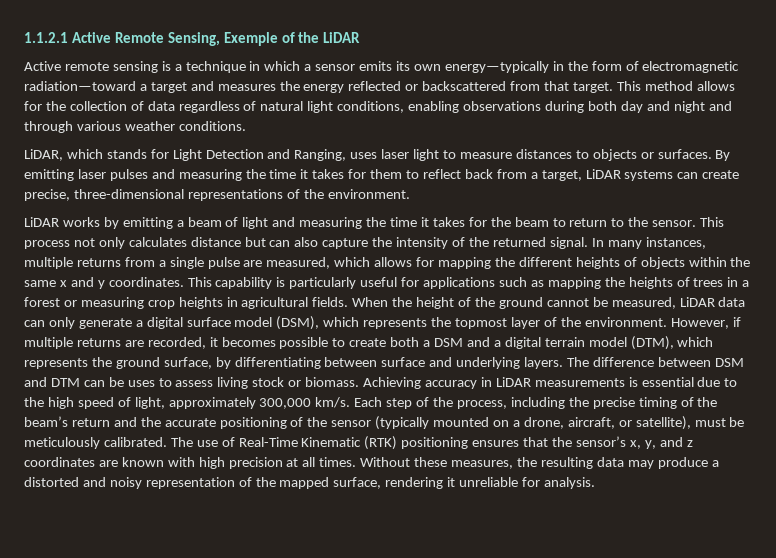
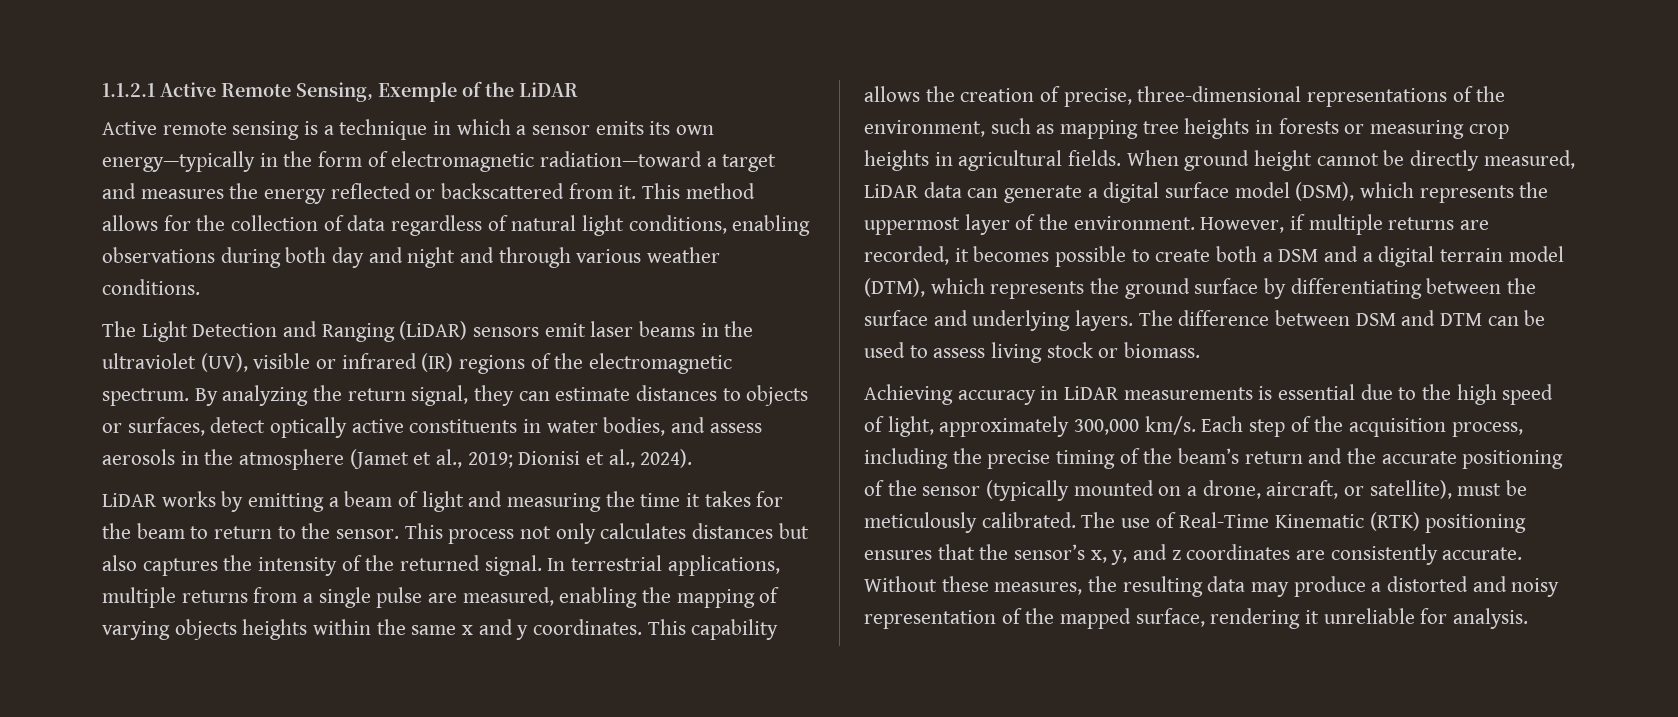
- Active remote sensing is a technique in which a sensor emits its own energy—typically in the form of electromagnetic radiation—toward a target and measures the energy reflected or backscattered from that target.
+ Active remote sensing is a technique in which a sensor emits its own energy—typically in the form of electromagnetic radiation—toward a target and measures the energy reflected or backscattered from it.
- LiDAR, which stands for Light Detection and Ranging, uses laser light to measure distances to objects or surfaces. By emitting laser pulses and measuring the time it takes for them to reflect back from a target, LiDAR systems can create precise, three-dimensional representations of the environment.
+ The Light Detection and Ranging (LiDAR) sensors emit laser beams in the ultraviolet (UV), visible or infrared (IR) regions of the electromagnetic spectrum. By analyzing the return signal, they can estimate distances to objects or surfaces, detect optically active constituents in water bodies, and assess aerosols in the atmosphere (Jamet et al., 2019; Dionisi et al., 2024).
- This process not only calculates distance but can also capture the intensity of the returned signal.
+ This process not only calculates distances but also captures the intensity of the returned signal.
- In many instances, multiple returns from a single pulse are measured, which allows for mapping the different heights of objects within the same x and y coordinates.
+ In terrestrial applications, multiple returns from a single pulse are measured, enabling the mapping of varying objects heights within the same x and y coordinates.
- This capability is particularly useful for applications such as mapping the heights of trees in a forest or measuring crop heights in agricultural fields.
+ This capability allows the creation of precise, three-dimensional representations of the environment, such as mapping tree heights in forests or measuring crop heights in agricultural fields.
- When the height of the ground cannot be measured, LiDAR data can only generate a digital surface model (DSM), which represents the topmost layer of the environment.
+ When ground height cannot be directly measured, LiDAR data can generate a digital surface model (DSM), which represents the uppermost layer of the environment.
- However, if multiple returns are recorded, it becomes possible to create both a DSM and a digital terrain model (DTM), which represents the ground surface, by differentiating between surface and underlying layers.
+ However, if multiple returns are recorded, it becomes possible to create both a DSM and a digital terrain model (DTM), which represents the ground surface by differentiating between the surface and underlying layers.
- The difference between DSM and DTM can be uses to assess living stock or biomass. Achieving accuracy in LiDAR measurements is essential due to the high speed of light, approximately 300,000 km/s.
+ The difference between DSM and DTM can be used to assess living stock or biomass.
+ Achieving accuracy in LiDAR measurements is essential due to the high speed of light, approximately 300,000 km/s.
- Each step of the process, including the precise timing of the beam’s return and the accurate positioning of the sensor (typically mounted on a drone, aircraft, or satellite), must be meticulously calibrated.
+ Each step of the acquisition process, including the precise timing of the beam’s return and the accurate positioning of the sensor (typically mounted on a drone, aircraft, or satellite), must be meticulously calibrated.
- The use of Real-Time Kinematic (RTK) positioning ensures that the sensor’s x, y, and z coordinates are known with high precision at all times.
+ The use of Real-Time Kinematic (RTK) positioning ensures that the sensor’s x, y, and z coordinates are consistently accurate.

